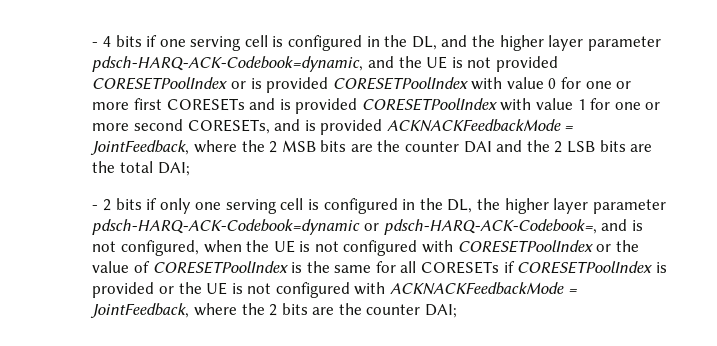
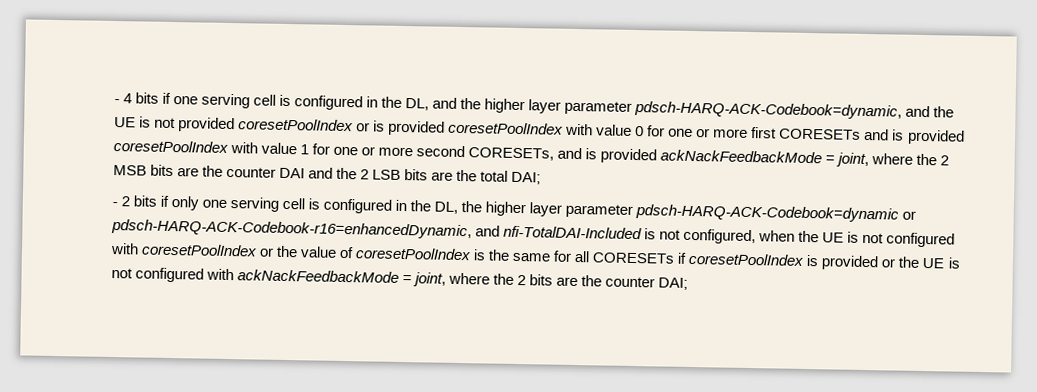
- - 4 bits if one serving cell is configured in the DL, and the higher layer parameter pdsch-HARQ-ACK-Codebook=dynamic, and the UE is not provided CORESETPoolIndex or is provided CORESETPoolIndex with value 0 for one or more first CORESETs and is provided CORESETPoolIndex with value 1 for one or more second CORESETs, and is provided ACKNACKFeedbackMode = JointFeedback, where the 2 MSB bits are the counter DAI and the 2 LSB bits are the total DAI;
+ - 4 bits if one serving cell is configured in the DL, and the higher layer parameter pdsch-HARQ-ACK-Codebook=dynamic, and the UE is not provided coresetPoolIndex or is provided coresetPoolIndex with value 0 for one or more first CORESETs and is provided coresetPoolIndex with value 1 for one or more second CORESETs, and is provided ackNackFeedbackMode = joint, where the 2 MSB bits are the counter DAI and the 2 LSB bits are the total DAI;
- - 2 bits if only one serving cell is configured in the DL, the higher layer parameter pdsch-HARQ-ACK-Codebook=dynamic or pdsch-HARQ-ACK-Codebook=, and is not configured, when the UE is not configured with CORESETPoolIndex or the value of CORESETPoolIndex is the same for all CORESETs if CORESETPoolIndex is provided or the UE is not configured with ACKNACKFeedbackMode = JointFeedback, where the 2 bits are the counter DAI;
+ - 2 bits if only one serving cell is configured in the DL, the higher layer parameter pdsch-HARQ-ACK-Codebook=dynamic or pdsch-HARQ-ACK-Codebook-r16=enhancedDynamic, and nfi-TotalDAI-Included is not configured, when the UE is not configured with coresetPoolIndex or the value of coresetPoolIndex is the same for all CORESETs if coresetPoolIndex is provided or the UE is not configured with ackNackFeedbackMode = joint, where the 2 bits are the counter DAI;

